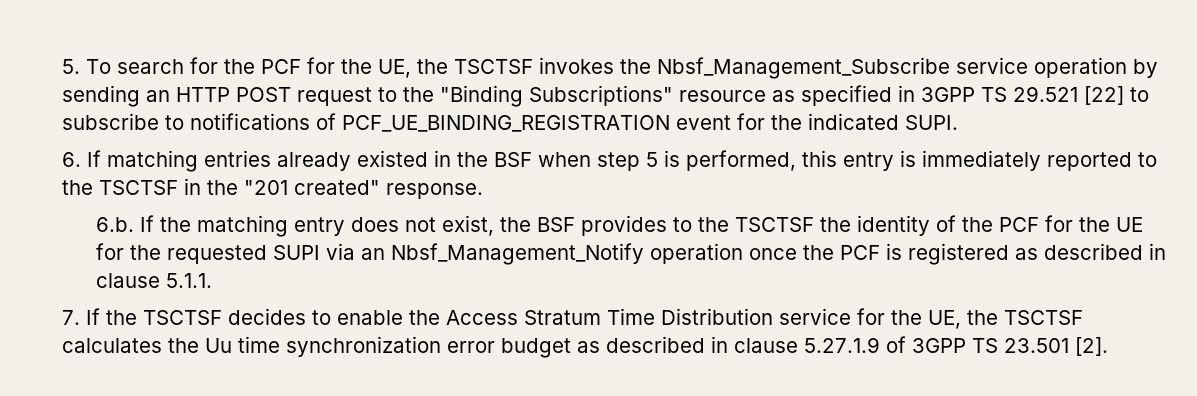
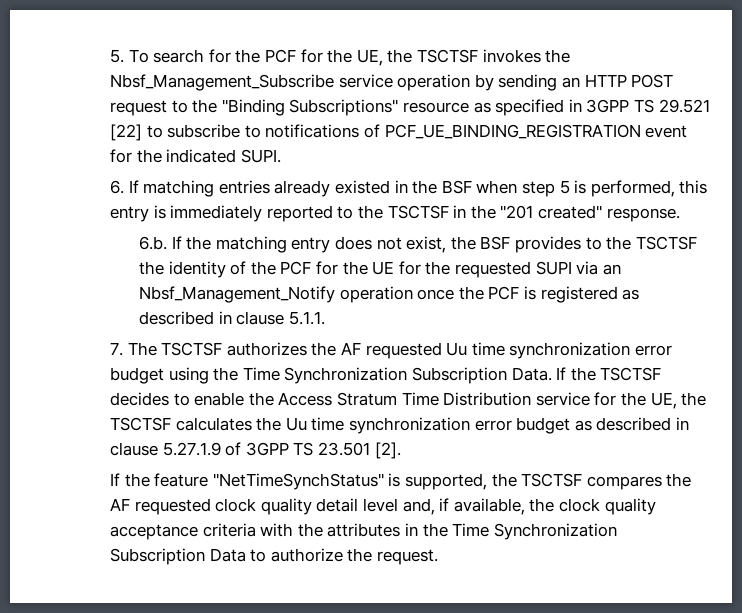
- 7. If the TSCTSF decides to enable the Access Stratum Time Distribution service for the UE, the TSCTSF calculates the Uu time synchronization error budget as described in clause 5.27.1.9 of 3GPP TS 23.501 [2].
+ 7. The TSCTSF authorizes the AF requested Uu time synchronization error budget using the Time Synchronization Subscription Data. If the TSCTSF decides to enable the Access Stratum Time Distribution service for the UE, the TSCTSF calculates the Uu time synchronization error budget as described in clause 5.27.1.9 of 3GPP TS 23.501 [2].
+ If the feature "NetTimeSynchStatus" is supported, the TSCTSF compares the AF requested clock quality detail level and, if available, the clock quality acceptance criteria with the attributes in the Time Synchronization Subscription Data to authorize the request.

